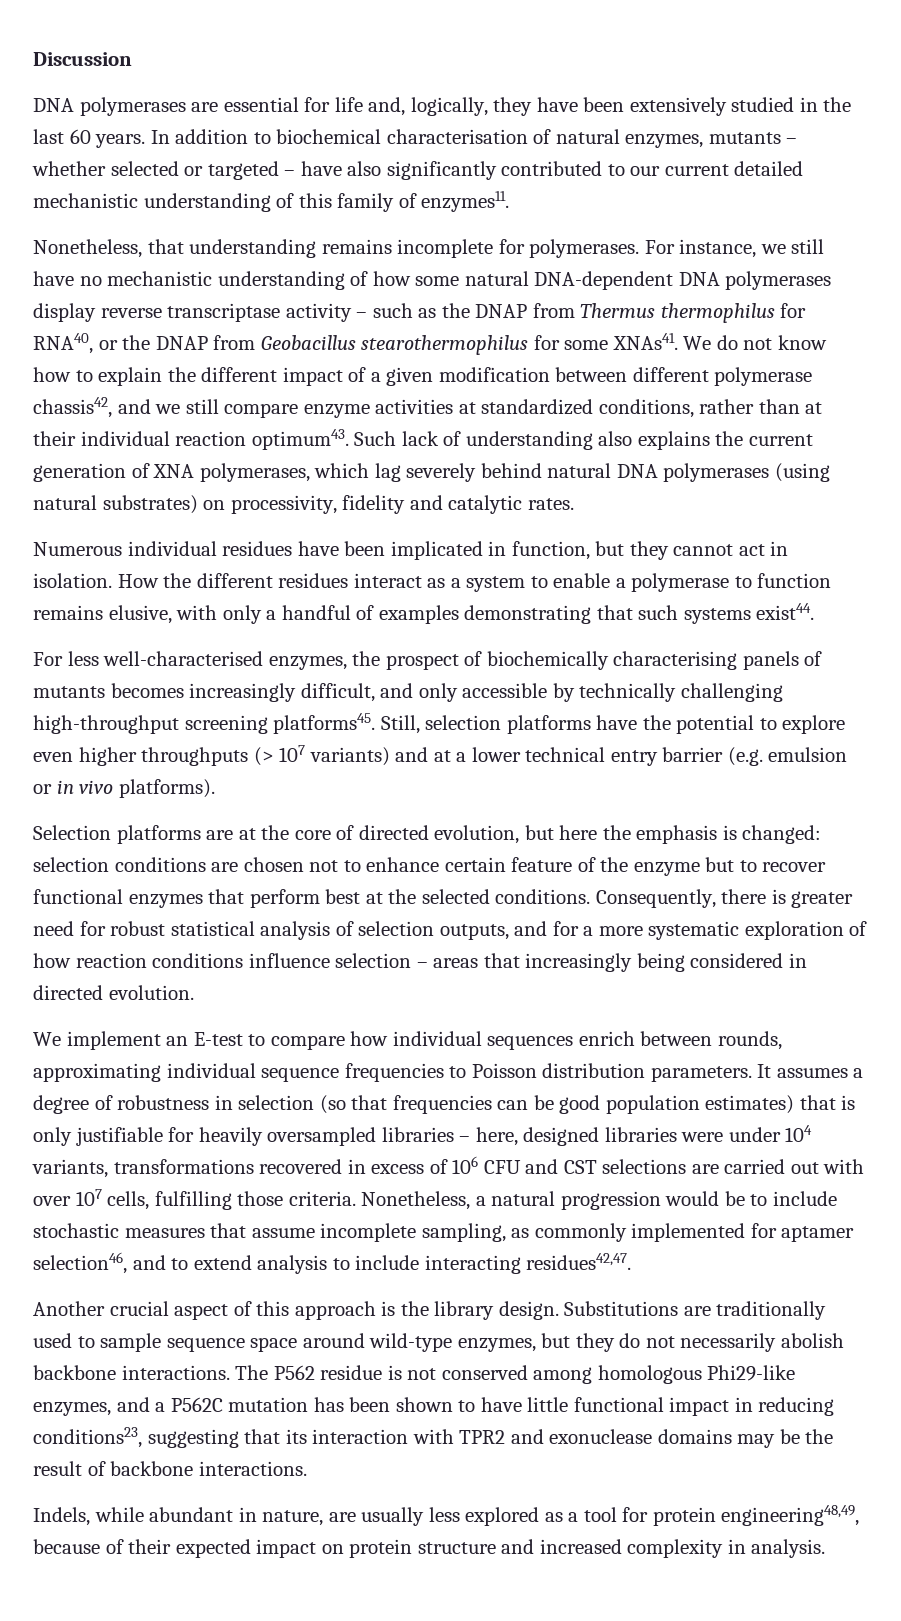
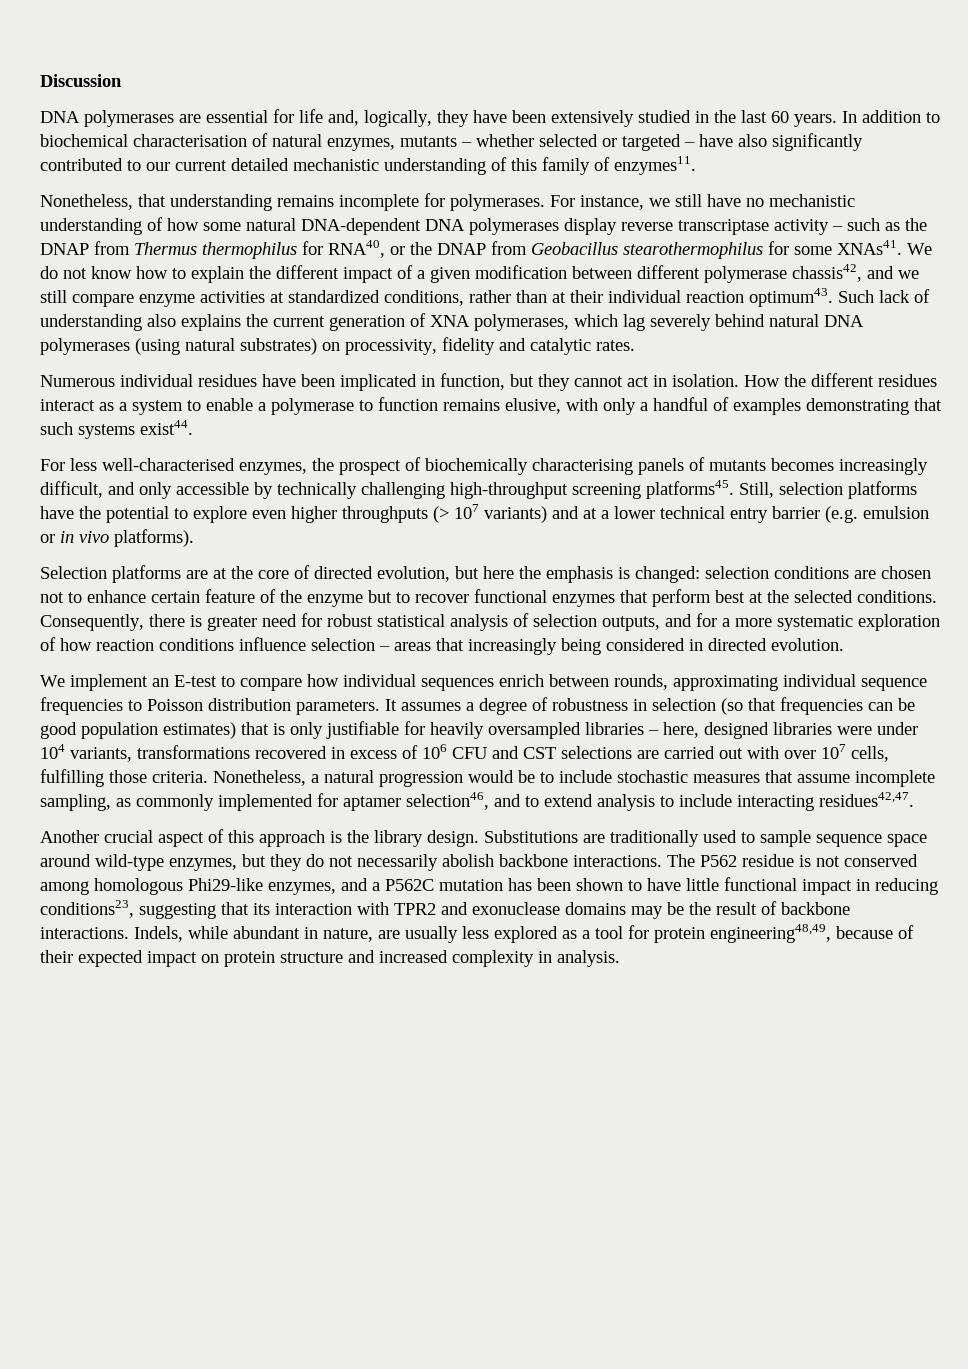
- The P562 residue is not conserved among homologous Phi29-like enzymes, and a P562C mutation has been shown to have little functional impact in reducing conditions23, suggesting that its interaction with TPR2 and exonuclease domains may be the result of backbone interactions.
- Indels, while abundant in nature, are usually less explored as a tool for protein engineering48,49, because of their expected impact on protein structure and increased complexity in analysis.
+ The P562 residue is not conserved among homologous Phi29-like enzymes, and a P562C mutation has been shown to have little functional impact in reducing conditions23, suggesting that its interaction with TPR2 and exonuclease domains may be the result of backbone interactions. Indels, while abundant in nature, are usually less explored as a tool for protein engineering48,49, because of their expected impact on protein structure and increased complexity in analysis.

